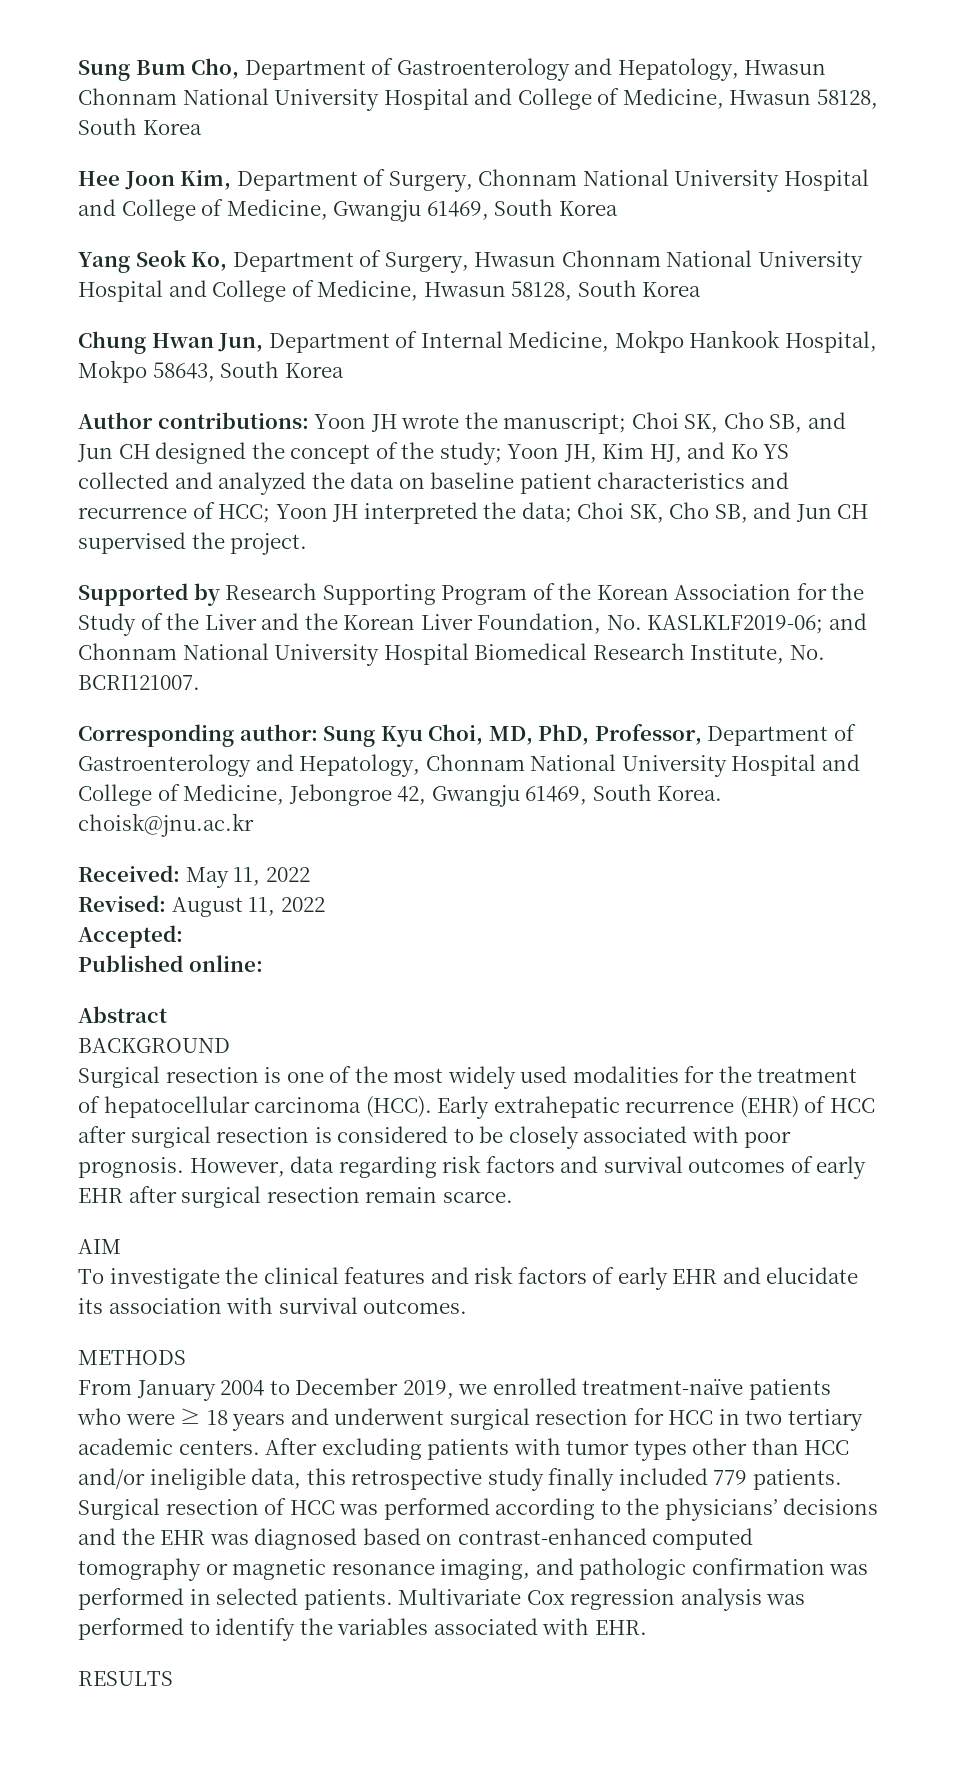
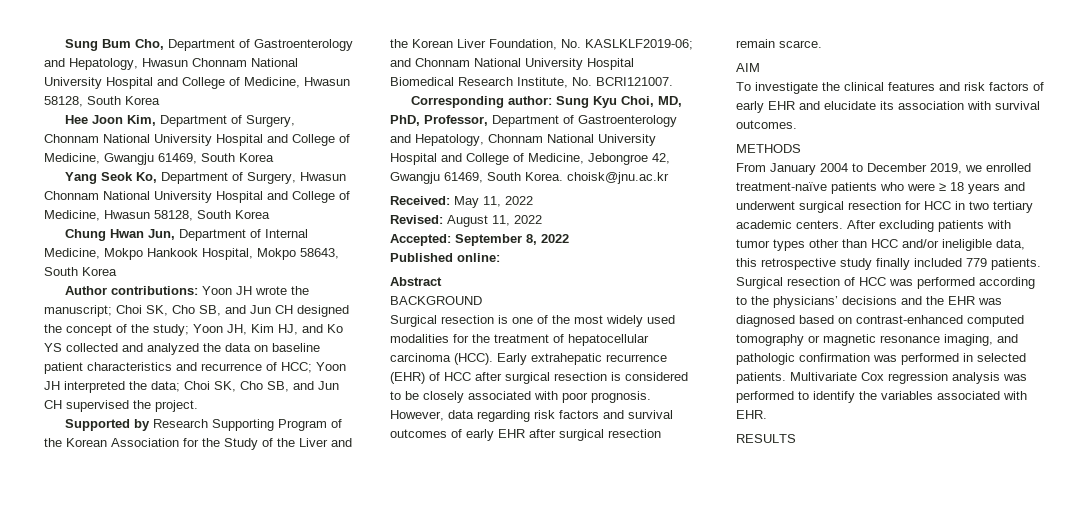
- Accepted:
+ Accepted: September 8, 2022

